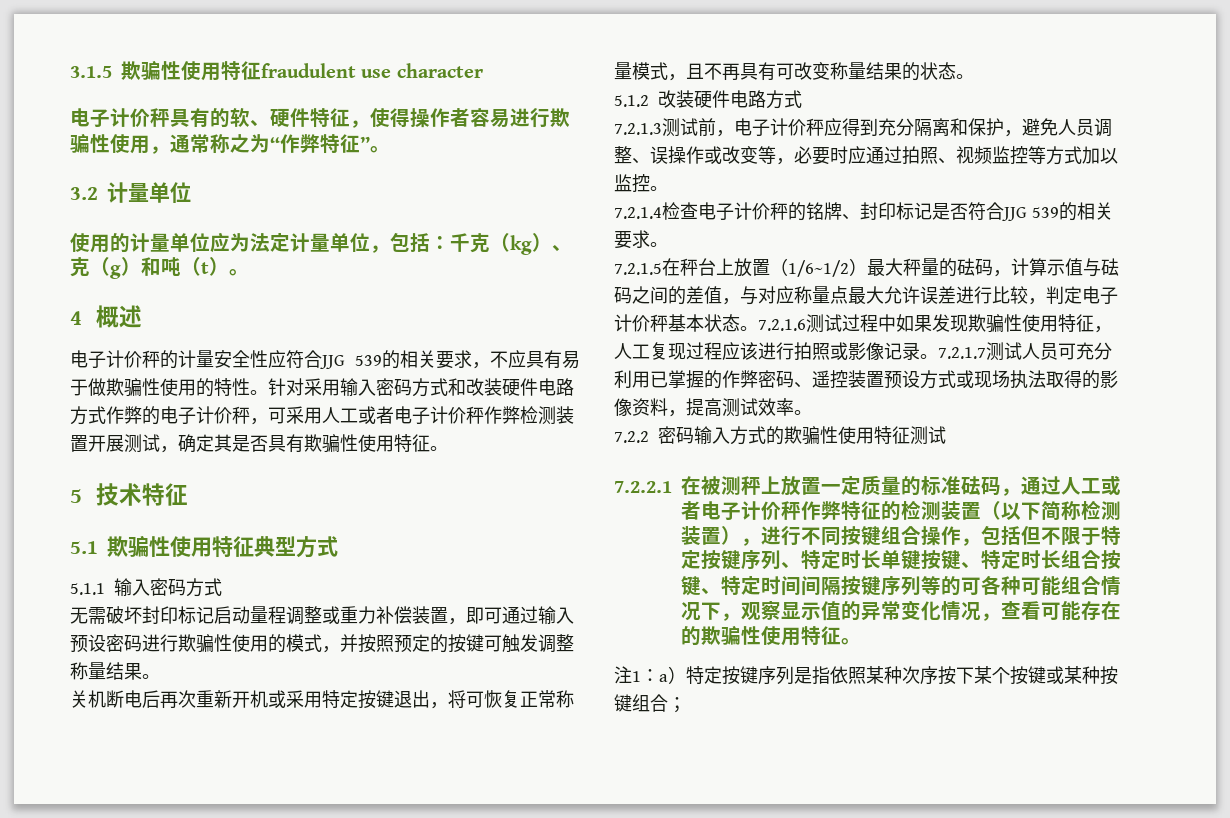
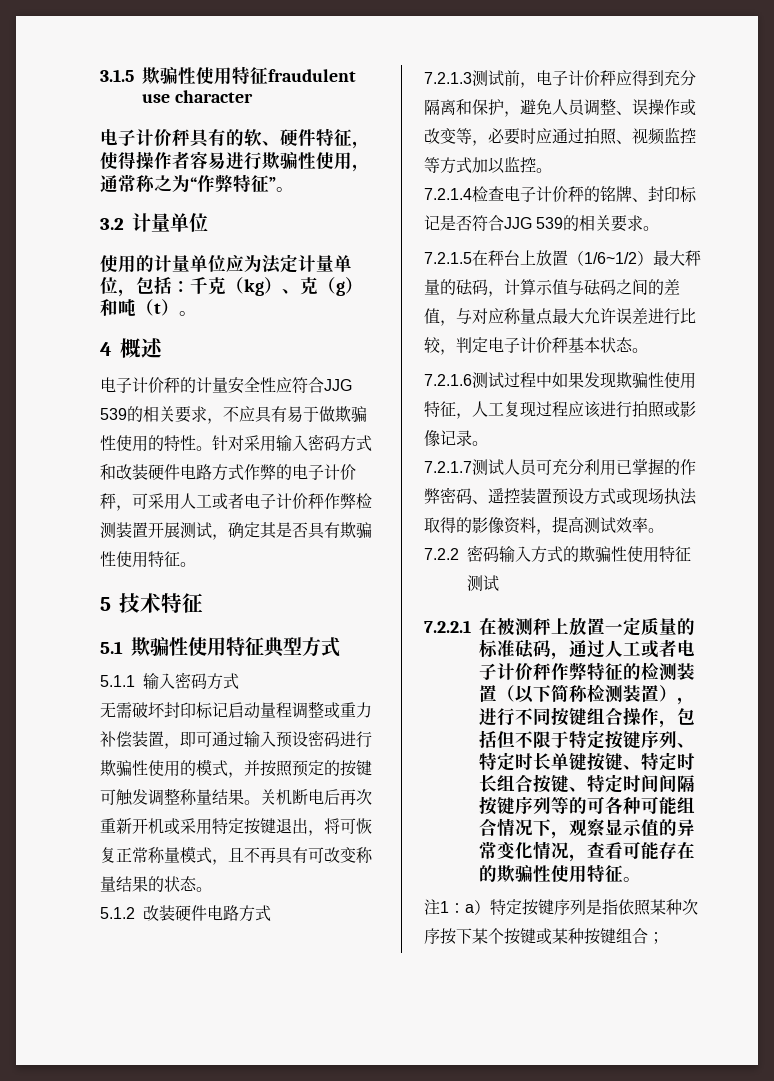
- 无需破坏封印标记启动量程调整或重力补偿装置，即可通过输入预设密码进行欺骗性使用的模式，并按照预定的按键可触发调整称量结果。
- 关机断电后再次重新开机或采用特定按键退出，将可恢复正常称量模式，且不再具有可改变称量结果的状态。
+ 无需破坏封印标记启动量程调整或重力补偿装置，即可通过输入预设密码进行欺骗性使用的模式，并按照预定的按键可触发调整称量结果。关机断电后再次重新开机或采用特定按键退出，将可恢复正常称量模式，且不再具有可改变称量结果的状态。
- 7.2.1.5在秤台上放置（1/6~1/2）最大秤量的砝码，计算示值与砝码之间的差值，与对应称量点最大允许误差进行比较，判定电子计价秤基本状态。7.2.1.6测试过程中如果发现欺骗性使用特征，人工复现过程应该进行拍照或影像记录。7.2.1.7测试人员可充分利用已掌握的作弊密码、遥控装置预设方式或现场执法取得的影像资料，提高测试效率。
+ 7.2.1.5在秤台上放置（1/6~1/2）最大秤量的砝码，计算示值与砝码之间的差值，与对应称量点最大允许误差进行比较，判定电子计价秤基本状态。
+ 7.2.1.6测试过程中如果发现欺骗性使用特征，人工复现过程应该进行拍照或影像记录。
+ 7.2.1.7测试人员可充分利用已掌握的作弊密码、遥控装置预设方式或现场执法取得的影像资料，提高测试效率。

